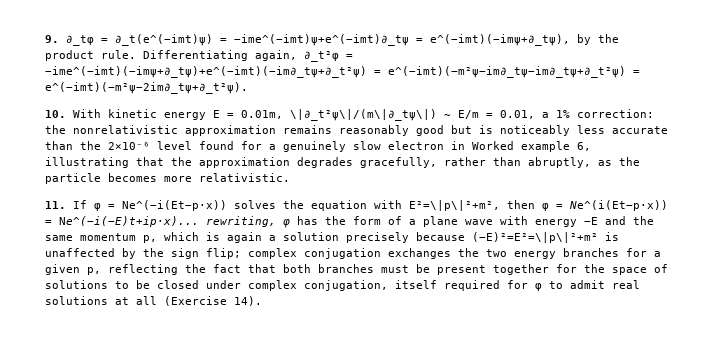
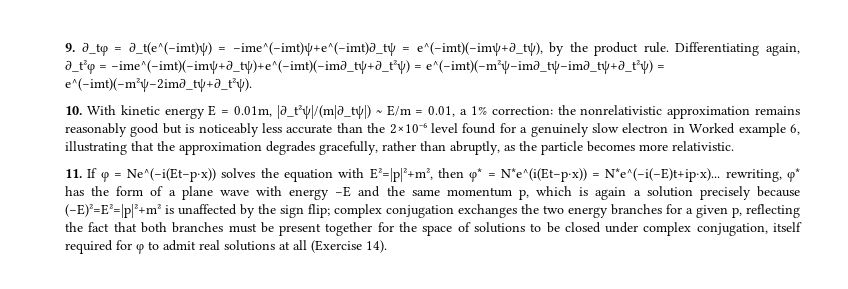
- 10. With kinetic energy E = 0.01m, \|∂_t²ψ\|/(m\|∂_tψ\|) ~ E/m = 0.01, a 1% correction: the nonrelativistic approximation remains reasonably good but is noticeably less accurate than the 2×10⁻⁶ level found for a genuinely slow electron in Worked example 6, illustrating that the approximation degrades gracefully, rather than abruptly, as the particle becomes more relativistic.
+ 10. With kinetic energy E = 0.01m, |∂_t²ψ|/(m|∂_tψ|) ~ E/m = 0.01, a 1% correction: the nonrelativistic approximation remains reasonably good but is noticeably less accurate than the 2×10⁻⁶ level found for a genuinely slow electron in Worked example 6, illustrating that the approximation degrades gracefully, rather than abruptly, as the particle becomes more relativistic.
- 11. If φ = Ne^(−i(Et−p·x)) solves the equation with E²=\|p\|²+m², then φ = Ne^(i(Et−p·x)) = Ne^(−i(−E)t+ip·x)... rewriting, φ has the form of a plane wave with energy −E and the same momentum p, which is again a solution precisely because (−E)²=E²=\|p\|²+m² is unaffected by the sign flip;
+ 11. If φ = Ne^(−i(Et−p·x)) solves the equation with E²=|p|²+m², then φ* = N*e^(i(Et−p·x)) = N*e^(−i(−E)t+ip·x)... rewriting, φ* has the form of a plane wave with energy −E and the same momentum p, which is again a solution precisely because (−E)²=E²=|p|²+m² is unaffected by the sign flip;

